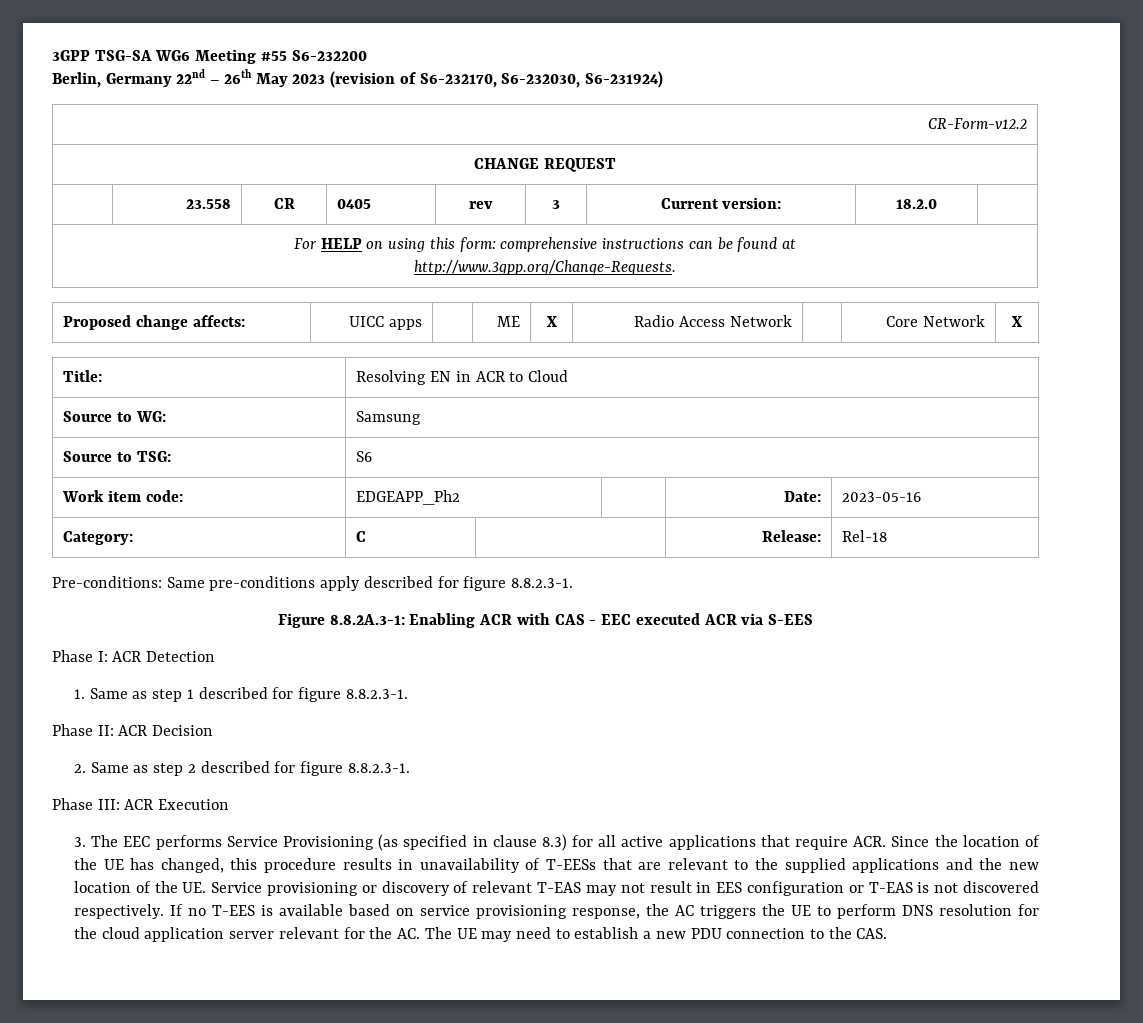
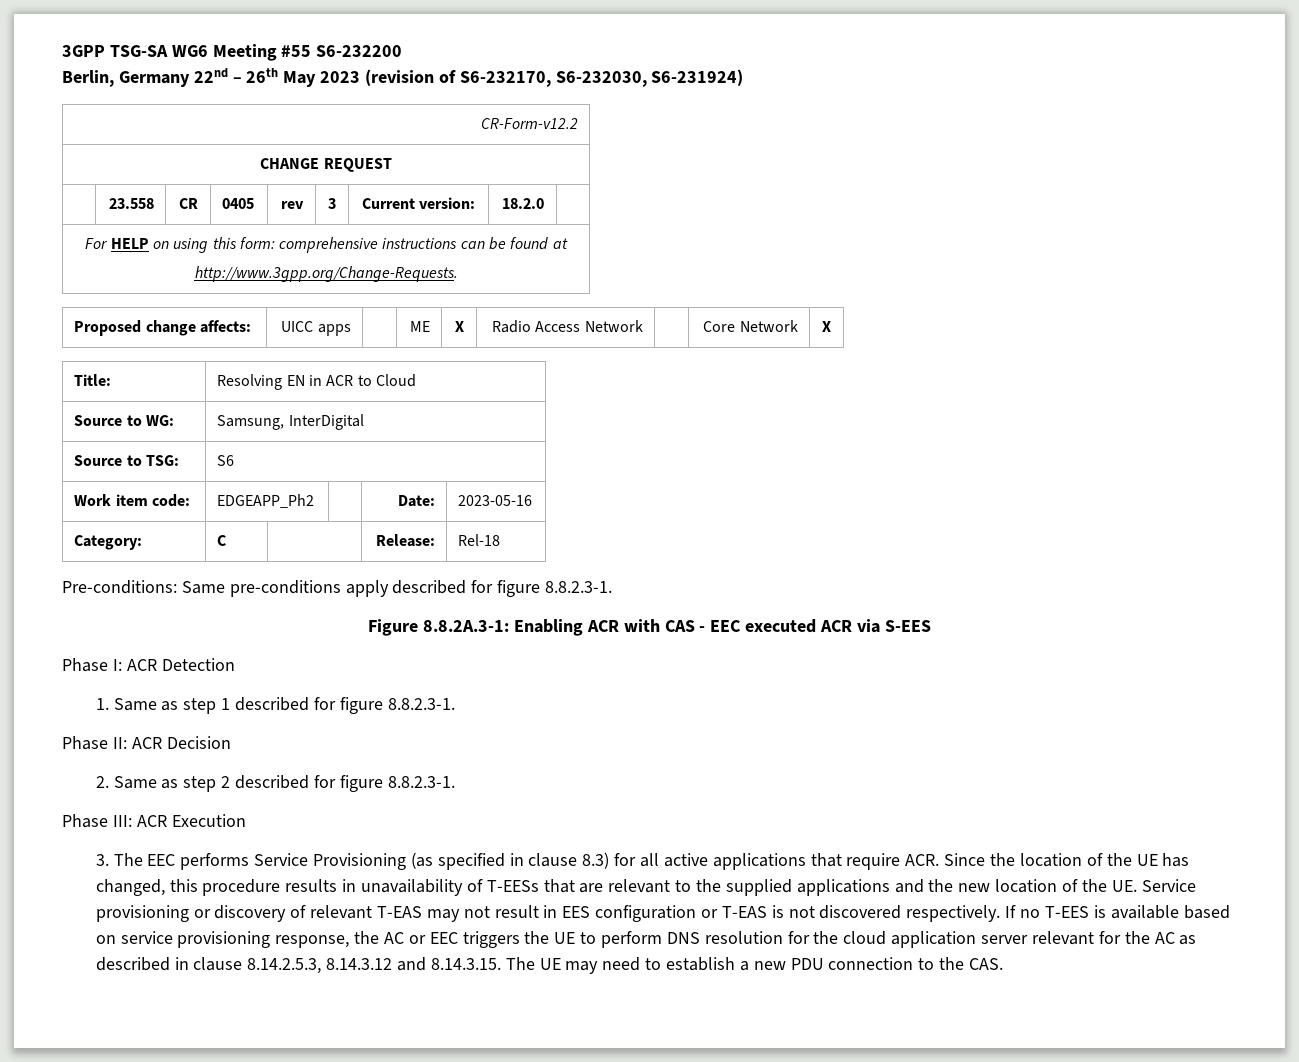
- Source to WG: | Samsung
+ Source to WG: | Samsung, InterDigital
- If no T-EES is available based on service provisioning response, the AC triggers the UE to perform DNS resolution for the cloud application server relevant for the AC. The UE may need to establish a new PDU connection to the CAS.
+ If no T-EES is available based on service provisioning response, the AC or EEC triggers the UE to perform DNS resolution for the cloud application server relevant for the AC as described in clause 8.14.2.5.3, 8.14.3.12 and 8.14.3.15. The UE may need to establish a new PDU connection to the CAS.

